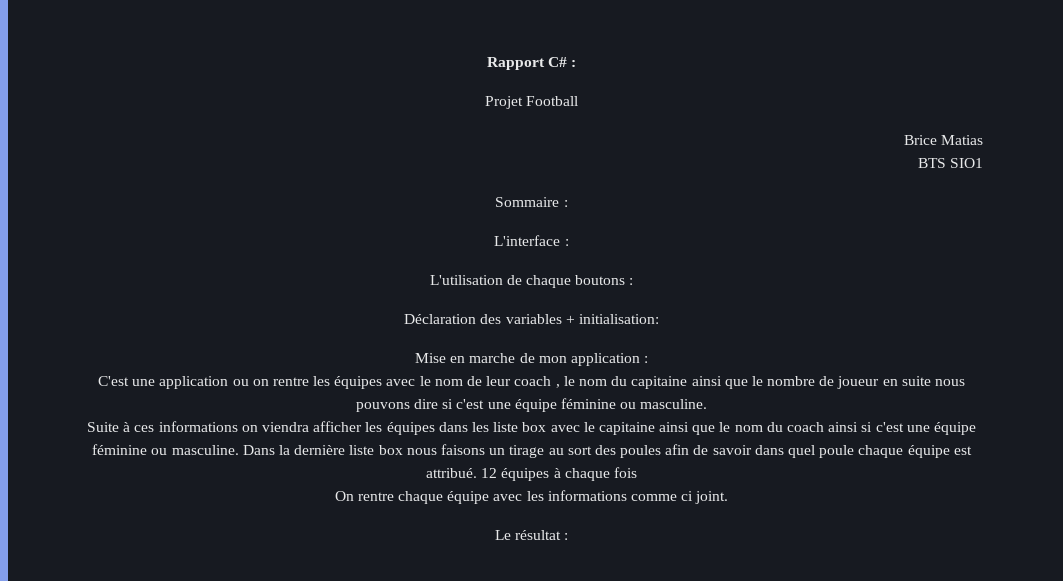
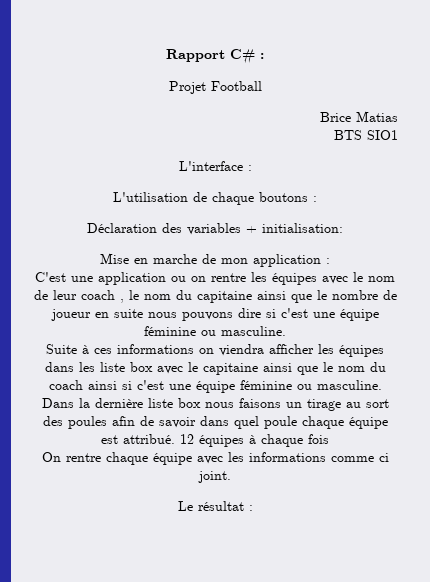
- Sommaire :

